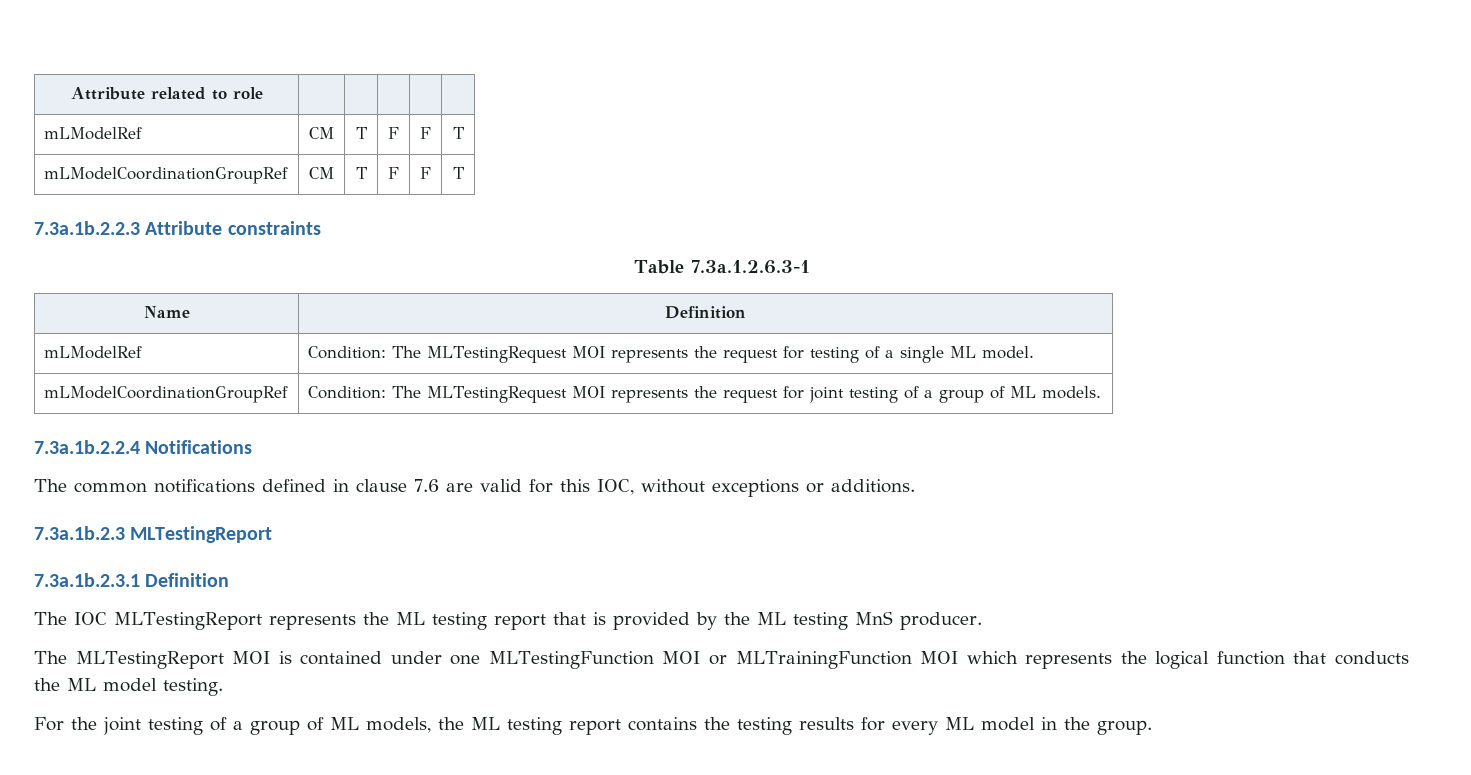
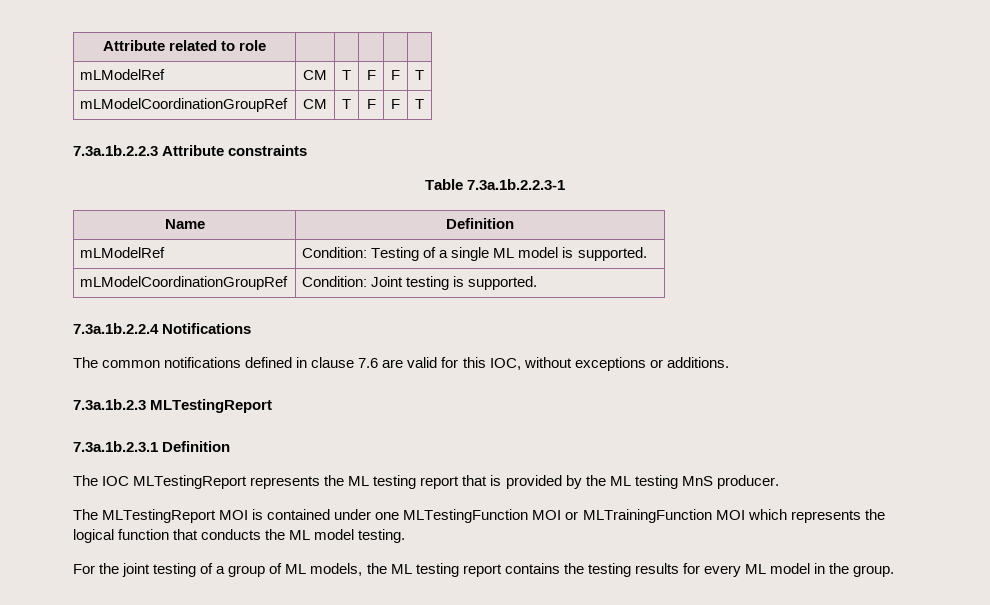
- Table 7.3a.1.2.6.3-1
+ Table 7.3a.1b.2.2.3-1
- mLModelRef | Condition: The MLTestingRequest MOI represents the request for testing of a single ML model.
+ mLModelRef | Condition: Testing of a single ML model is supported.
- mLModelCoordinationGroupRef | Condition: The MLTestingRequest MOI represents the request for joint testing of a group of ML models.
+ mLModelCoordinationGroupRef | Condition: Joint testing is supported.

